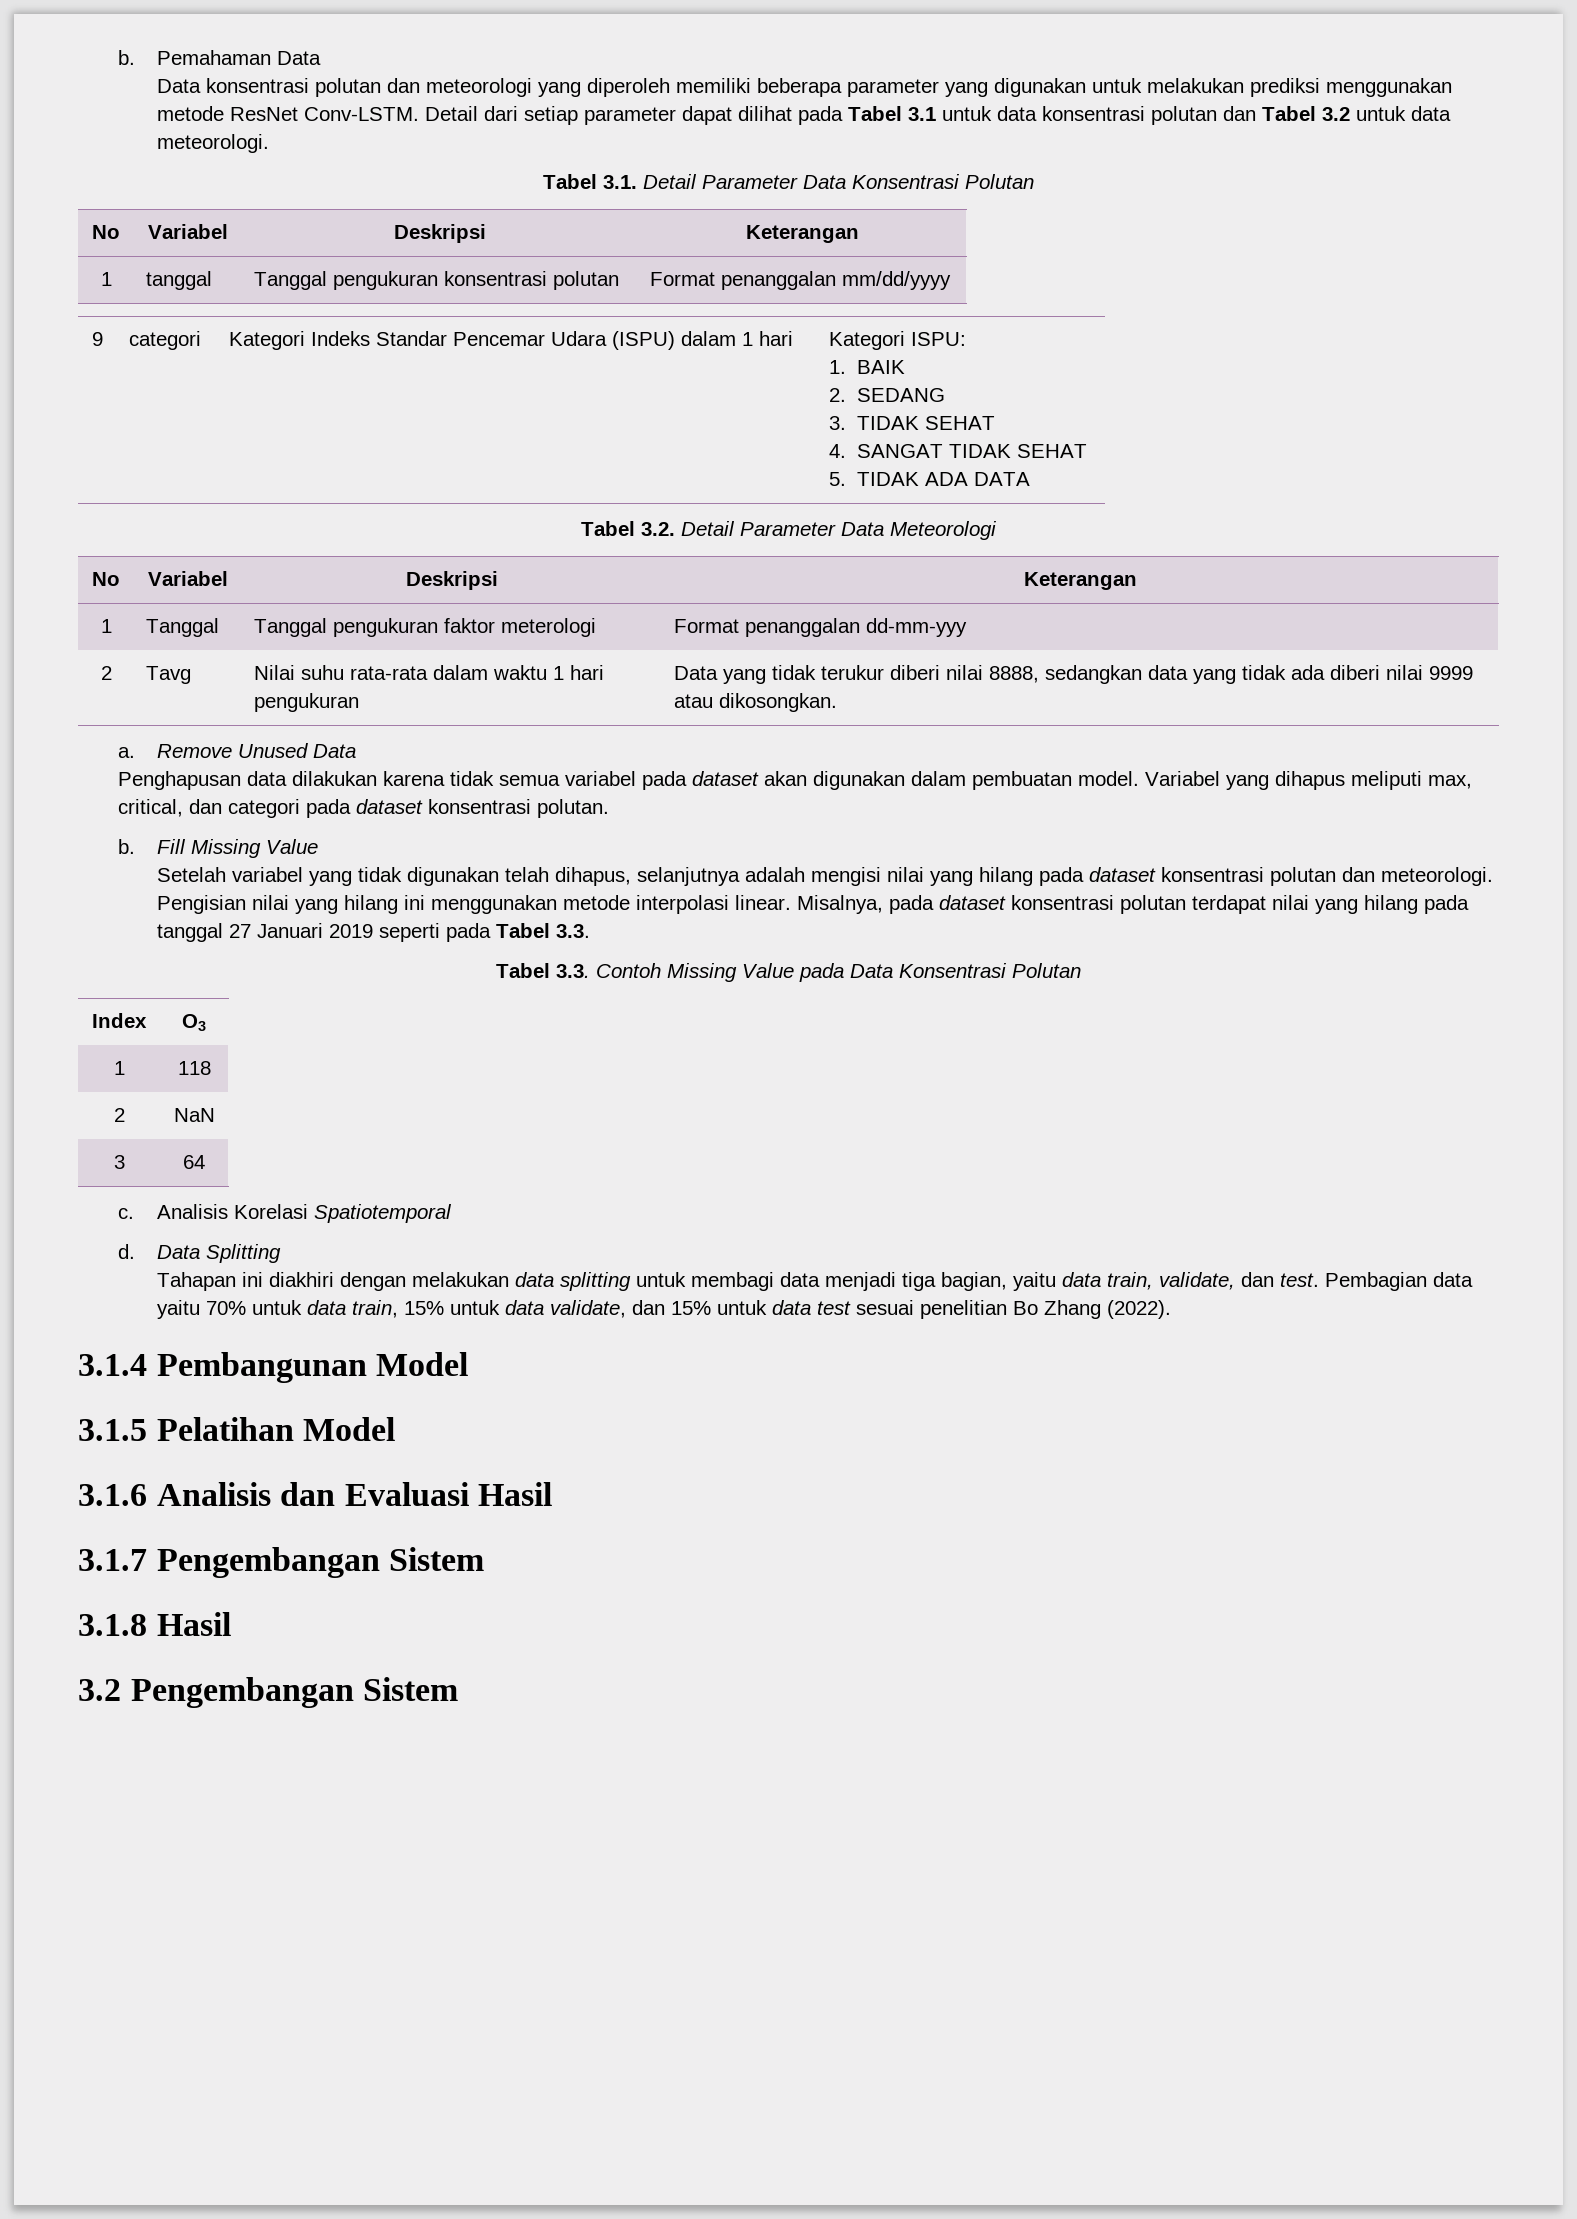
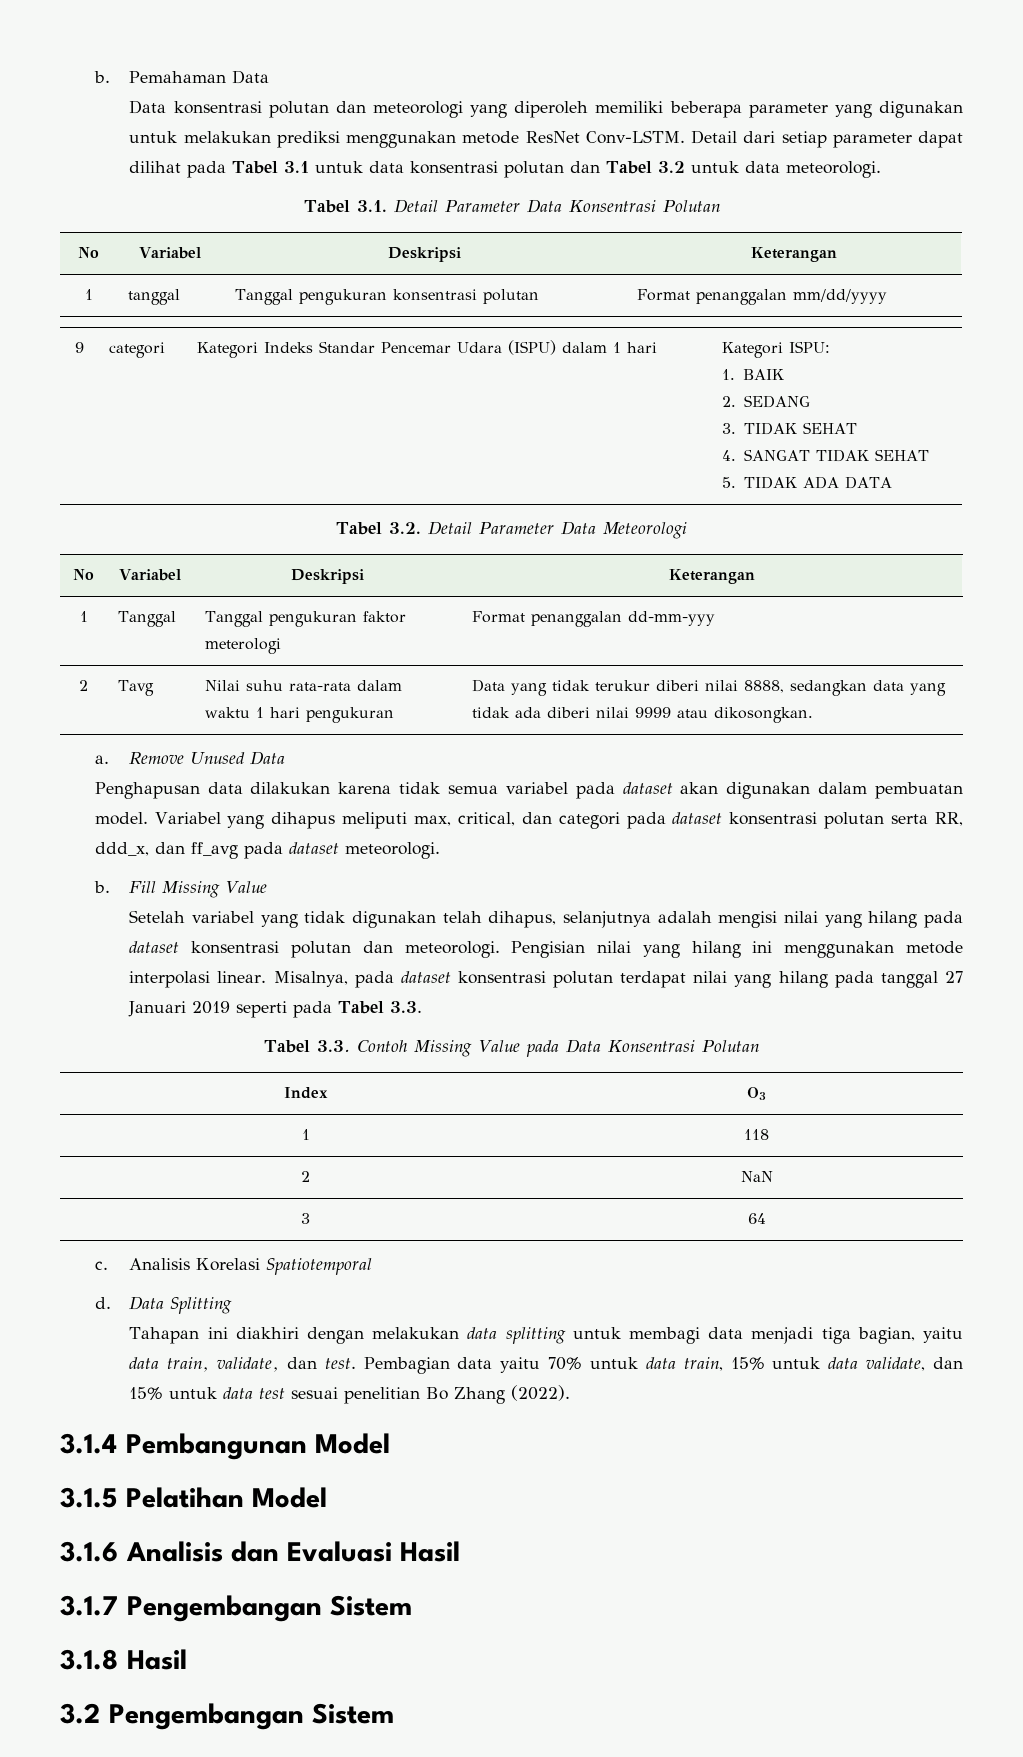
- Variabel yang dihapus meliputi max, critical, dan categori pada dataset konsentrasi polutan.
+ Variabel yang dihapus meliputi max, critical, dan categori pada dataset konsentrasi polutan serta RR, ddd_x, dan ff_avg pada dataset meteorologi.

